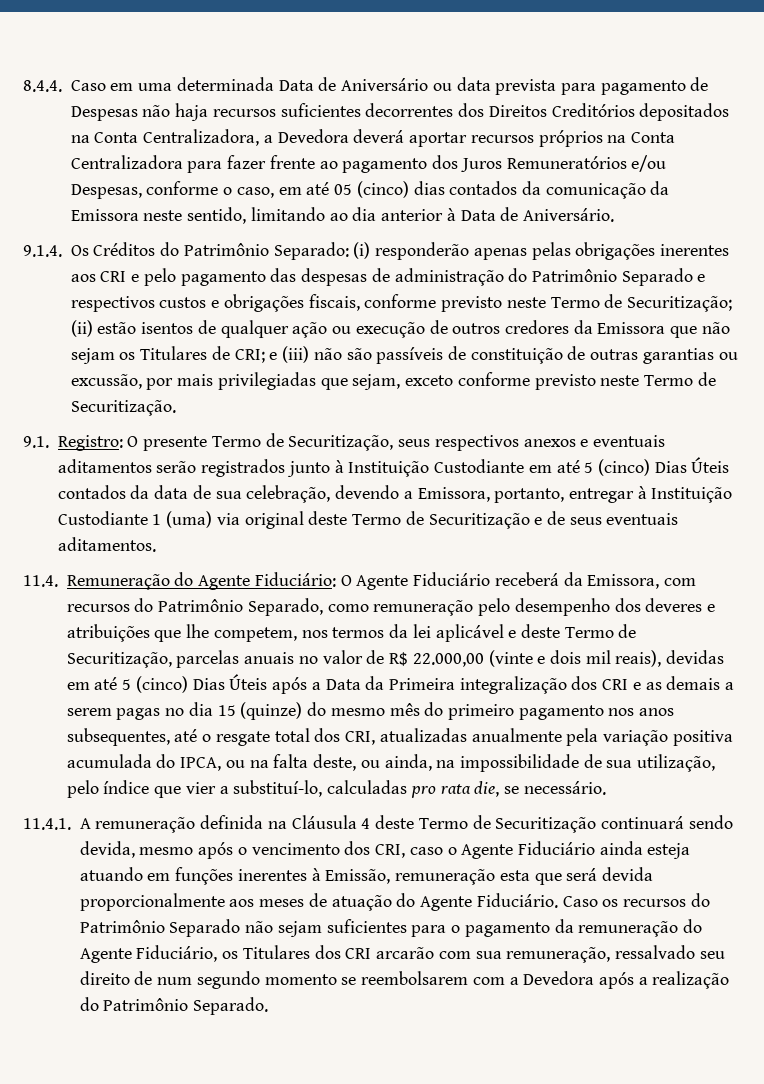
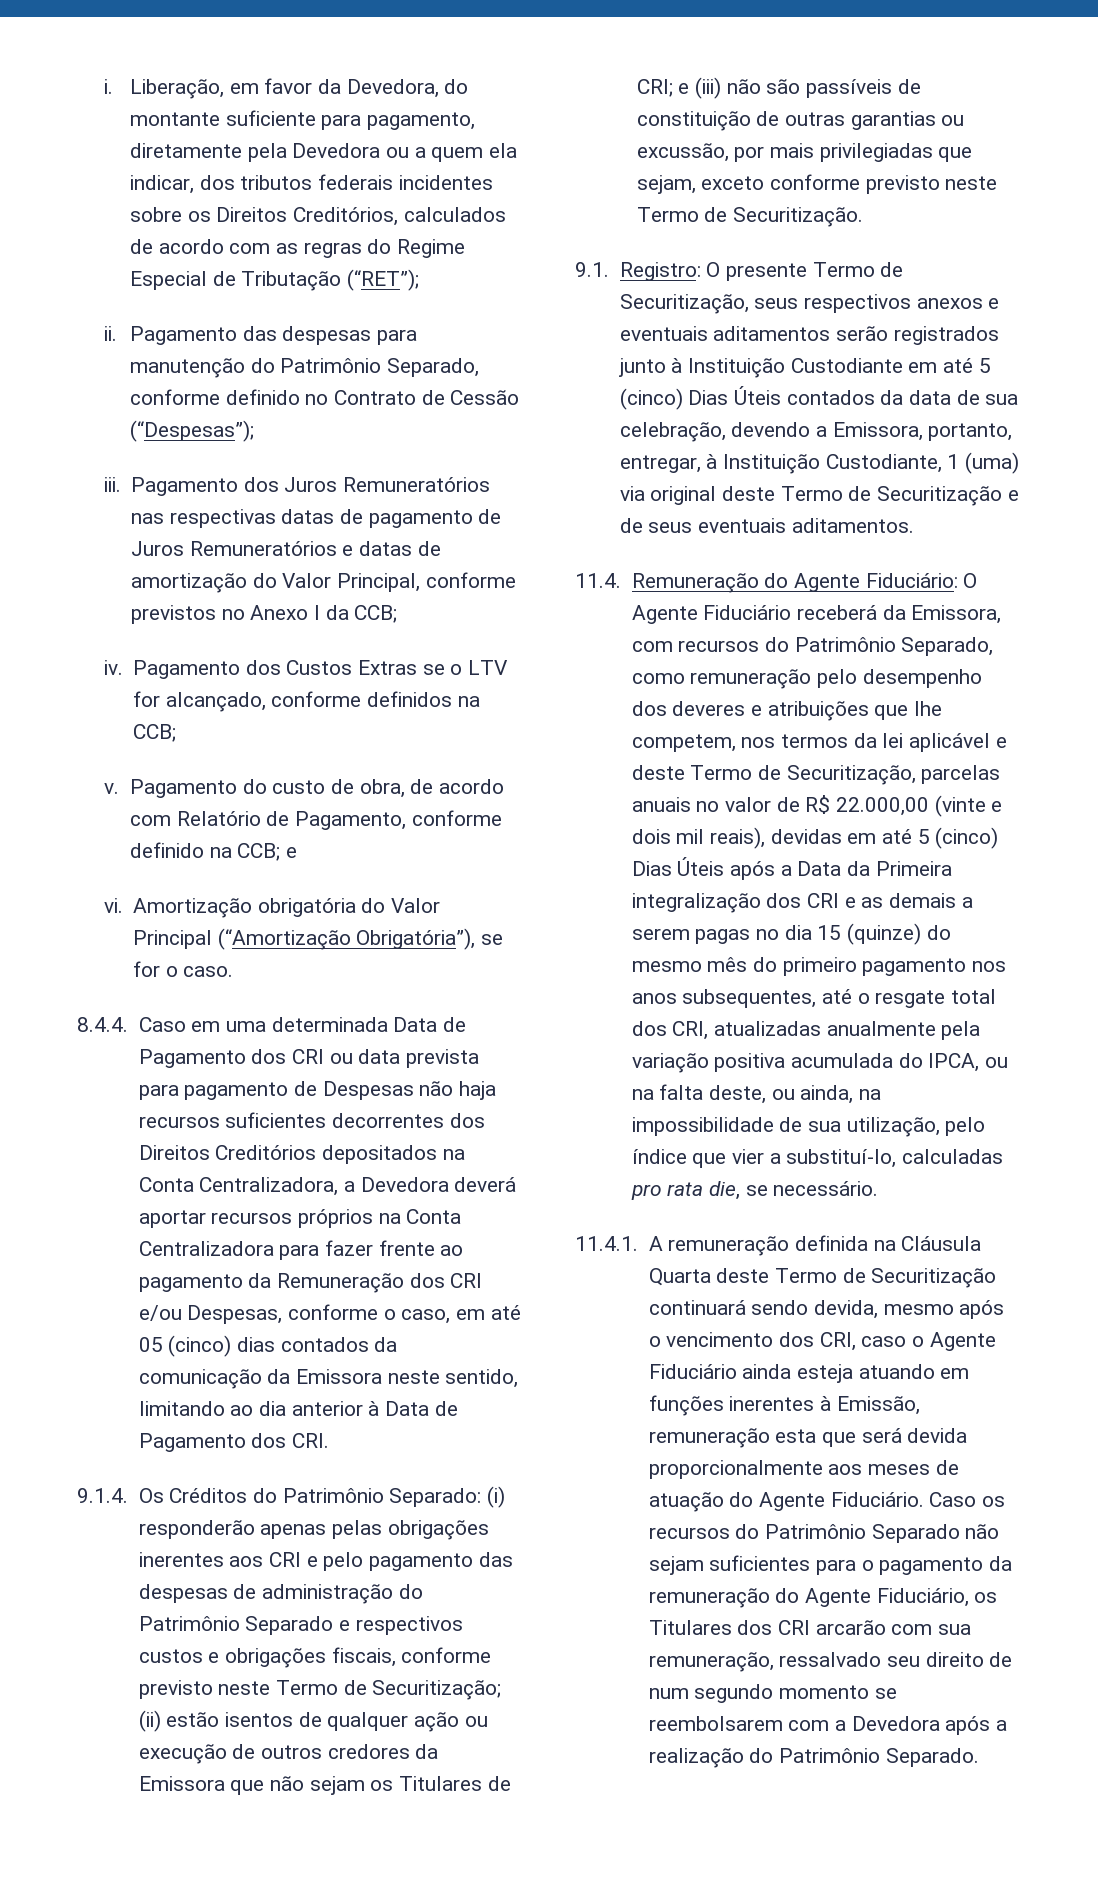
+ i. Liberação, em favor da Devedora, do montante suficiente para pagamento, diretamente pela Devedora ou a quem ela indicar, dos tributos federais incidentes sobre os Direitos Creditórios, calculados de acordo com as regras do Regime Especial de Tributação (“RET”);
+ ii. Pagamento das despesas para manutenção do Patrimônio Separado, conforme definido no Contrato de Cessão (“Despesas”);
+ iii. Pagamento dos Juros Remuneratórios nas respectivas datas de pagamento de Juros Remuneratórios e datas de amortização do Valor Principal, conforme previstos no Anexo I da CCB;
+ iv. Pagamento dos Custos Extras se o LTV for alcançado, conforme definidos na CCB;
+ v. Pagamento do custo de obra, de acordo com Relatório de Pagamento, conforme definido na CCB; e
+ vi. Amortização obrigatória do Valor Principal (“Amortização Obrigatória”), se for o caso.
- 8.4.4. Caso em uma determinada Data de Aniversário ou data prevista para pagamento de Despesas não haja recursos suficientes decorrentes dos Direitos Creditórios depositados na Conta Centralizadora, a Devedora deverá aportar recursos próprios na Conta Centralizadora para fazer frente ao pagamento dos Juros Remuneratórios e/ou Despesas, conforme o caso, em até 05 (cinco) dias contados da comunicação da Emissora neste sentido, limitando ao dia anterior à Data de Aniversário.
+ 8.4.4. Caso em uma determinada Data de Pagamento dos CRI ou data prevista para pagamento de Despesas não haja recursos suficientes decorrentes dos Direitos Creditórios depositados na Conta Centralizadora, a Devedora deverá aportar recursos próprios na Conta Centralizadora para fazer frente ao pagamento da Remuneração dos CRI e/ou Despesas, conforme o caso, em até 05 (cinco) dias contados da comunicação da Emissora neste sentido, limitando ao dia anterior à Data de Pagamento dos CRI.
- 9.1. Registro: O presente Termo de Securitização, seus respectivos anexos e eventuais aditamentos serão registrados junto à Instituição Custodiante em até 5 (cinco) Dias Úteis contados da data de sua celebração, devendo a Emissora, portanto, entregar à Instituição Custodiante 1 (uma) via original deste Termo de Securitização e de seus eventuais aditamentos.
+ 9.1. Registro: O presente Termo de Securitização, seus respectivos anexos e eventuais aditamentos serão registrados junto à Instituição Custodiante em até 5 (cinco) Dias Úteis contados da data de sua celebração, devendo a Emissora, portanto, entregar, à Instituição Custodiante, 1 (uma) via original deste Termo de Securitização e de seus eventuais aditamentos.
- 11.4.1. A remuneração definida na Cláusula 4 deste Termo de Securitização continuará sendo devida, mesmo após o vencimento dos CRI, caso o Agente Fiduciário ainda esteja atuando em funções inerentes à Emissão, remuneração esta que será devida proporcionalmente aos meses de atuação do Agente Fiduciário.
+ 11.4.1. A remuneração definida na Cláusula Quarta deste Termo de Securitização continuará sendo devida, mesmo após o vencimento dos CRI, caso o Agente Fiduciário ainda esteja atuando em funções inerentes à Emissão, remuneração esta que será devida proporcionalmente aos meses de atuação do Agente Fiduciário.

